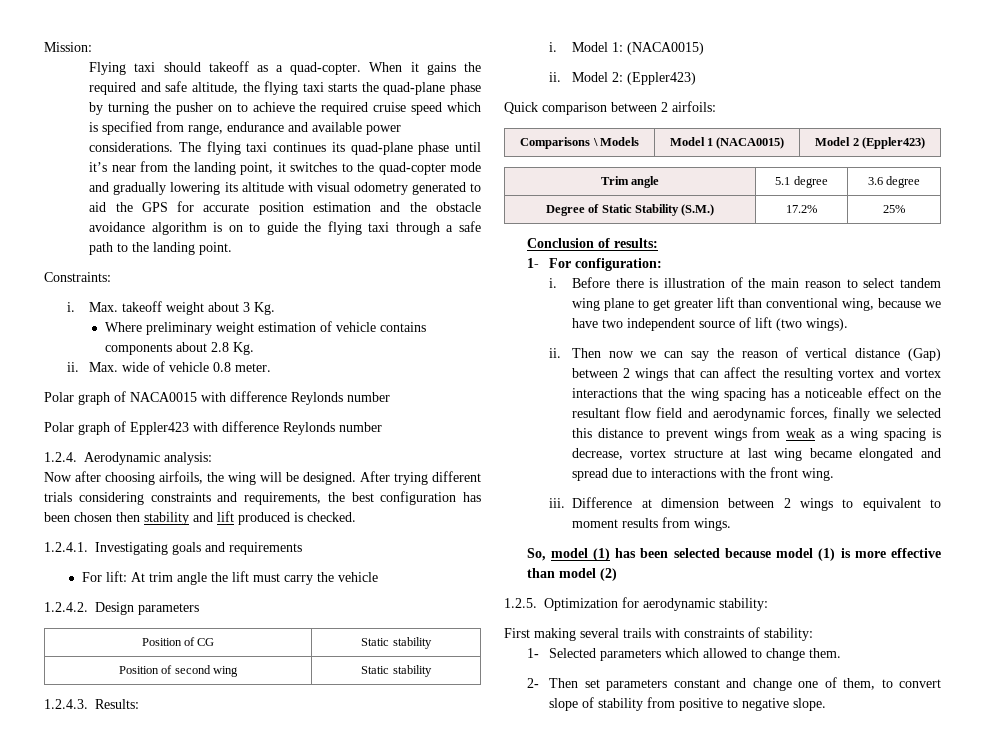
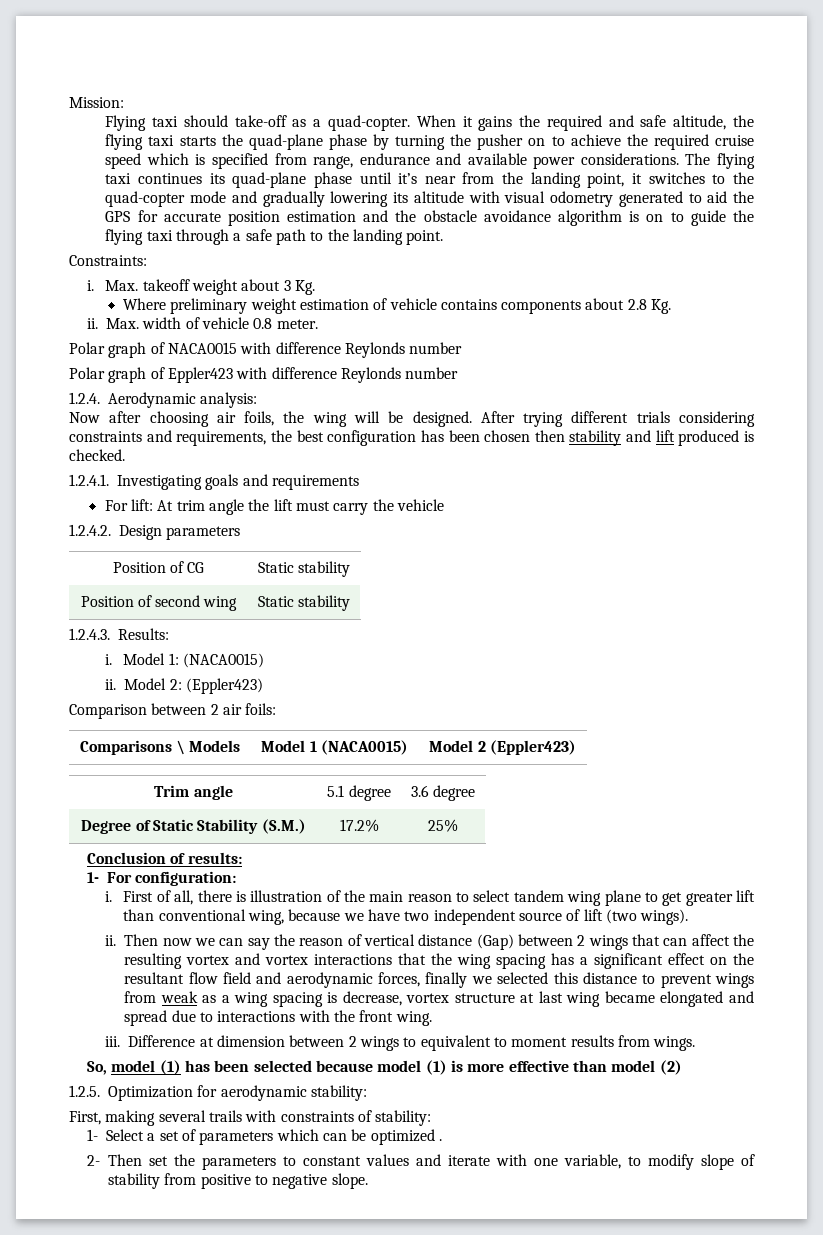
- Flying taxi should takeoff as a quad-copter.
+ Flying taxi should take-off as a quad-copter.
- Max. wide of vehicle 0.8 meter.
+ Max. width of vehicle 0.8 meter.
- Now after choosing airfoils, the wing will be designed.
+ Now after choosing air foils, the wing will be designed.
- Quick comparison between 2 airfoils:
+ Comparison between 2 air foils:
- Before there is illustration of the main reason to select tandem wing plane to get greater lift than conventional wing, because we have two independent source of lift (two wings).
+ First of all, there is illustration of the main reason to select tandem wing plane to get greater lift than conventional wing, because we have two independent source of lift (two wings).
- Then now we can say the reason of vertical distance (Gap) between 2 wings that can affect the resulting vortex and vortex interactions that the wing spacing has a noticeable effect on the resultant flow field and aerodynamic forces, finally we selected this distance to prevent wings from weak as a wing spacing is decrease, vortex structure at last wing became elongated and spread due to interactions with the front wing.
+ Then now we can say the reason of vertical distance (Gap) between 2 wings that can affect the resulting vortex and vortex interactions that the wing spacing has a significant effect on the resultant flow field and aerodynamic forces, finally we selected this distance to prevent wings from weak as a wing spacing is decrease, vortex structure at last wing became elongated and spread due to interactions with the front wing.
- First making several trails with constraints of stability:
+ First, making several trails with constraints of stability:
- 1- Selected parameters which allowed to change them.
- 2- Then set parameters constant and change one of them, to convert slope of stability from positive to negative slope.
+ 1- Select a set of parameters which can be optimized .
+ 2- Then set the parameters to constant values and iterate with one variable, to modify slope of stability from positive to negative slope.

